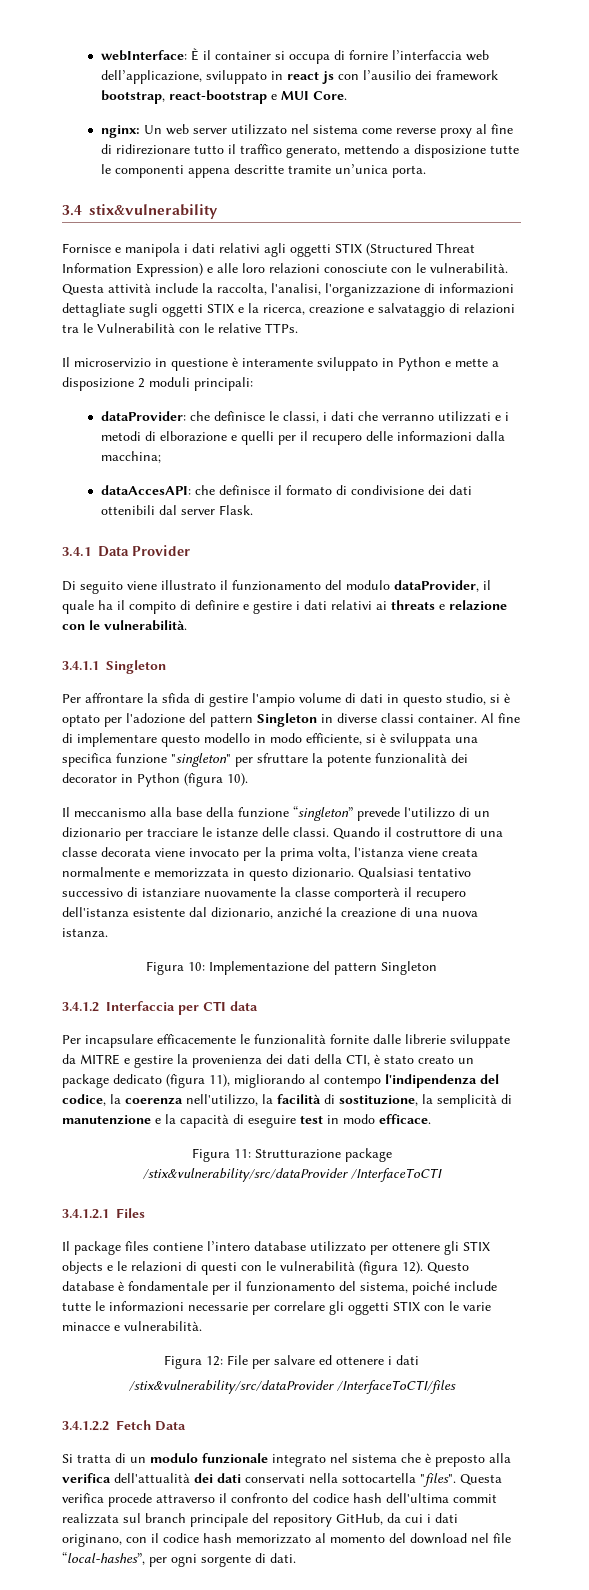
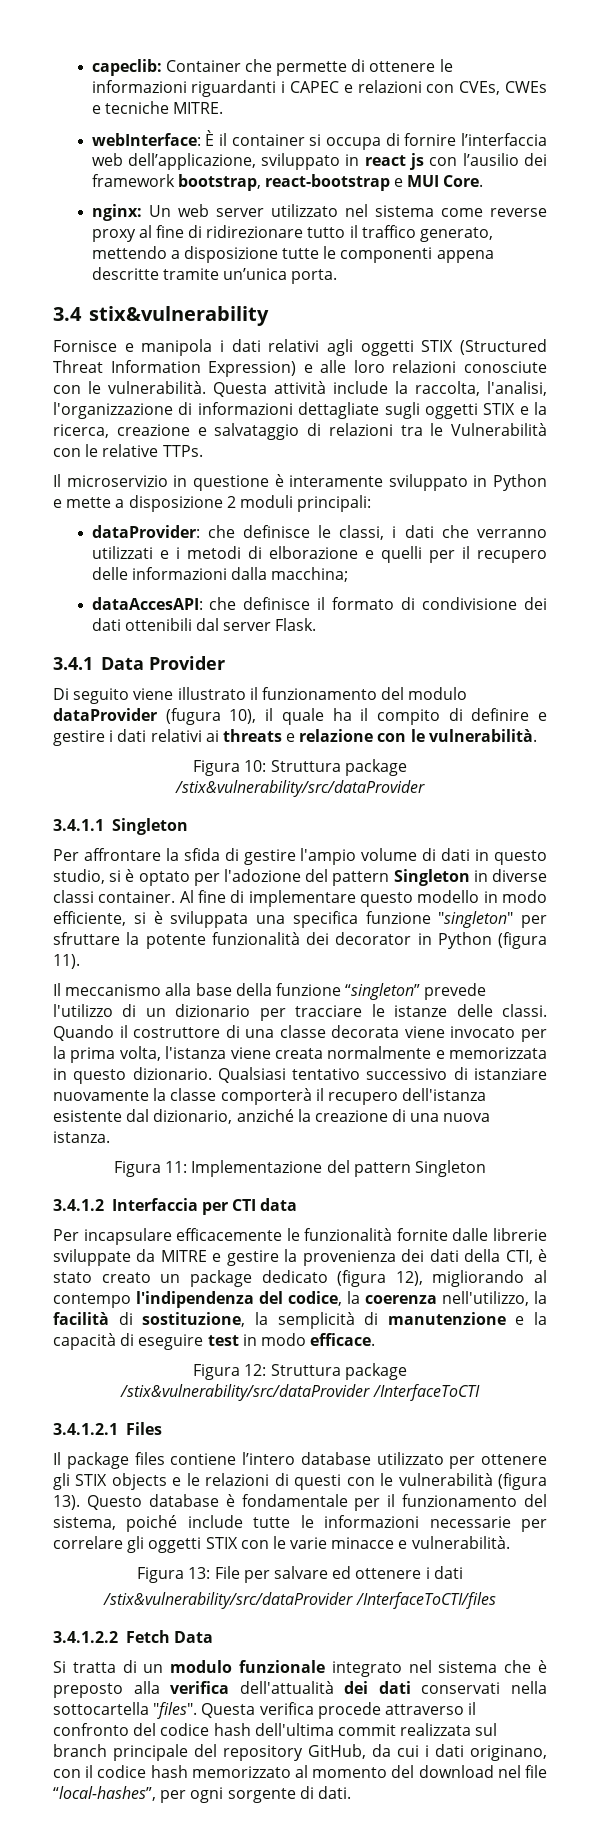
+ capeclib: Container che permette di ottenere le informazioni riguardanti i CAPEC e relazioni con CVEs, CWEs e tecniche MITRE.
- Di seguito viene illustrato il funzionamento del modulo dataProvider, il quale ha il compito di definire e gestire i dati relativi ai threats e relazione con le vulnerabilità.
+ Di seguito viene illustrato il funzionamento del modulo dataProvider (fugura 10), il quale ha il compito di definire e gestire i dati relativi ai threats e relazione con le vulnerabilità.
+ Figura 10: Struttura package
+ /stix&vulnerability/src/dataProvider
- Al fine di implementare questo modello in modo efficiente, si è sviluppata una specifica funzione "singleton" per sfruttare la potente funzionalità dei decorator in Python (figura 10).
+ Al fine di implementare questo modello in modo efficiente, si è sviluppata una specifica funzione "singleton" per sfruttare la potente funzionalità dei decorator in Python (figura 11).
- Figura 10: Implementazione del pattern Singleton
+ Figura 11: Implementazione del pattern Singleton
- Per incapsulare efficacemente le funzionalità fornite dalle librerie sviluppate da MITRE e gestire la provenienza dei dati della CTI, è stato creato un package dedicato (figura 11), migliorando al contempo l'indipendenza del codice, la coerenza nell'utilizzo, la facilità di sostituzione, la semplicità di manutenzione e la capacità di eseguire test in modo efficace.
+ Per incapsulare efficacemente le funzionalità fornite dalle librerie sviluppate da MITRE e gestire la provenienza dei dati della CTI, è stato creato un package dedicato (figura 12), migliorando al contempo l'indipendenza del codice, la coerenza nell'utilizzo, la facilità di sostituzione, la semplicità di manutenzione e la capacità di eseguire test in modo efficace.
- Figura 11: Strutturazione package
+ Figura 12: Struttura package
- Il package files contiene l’intero database utilizzato per ottenere gli STIX objects e le relazioni di questi con le vulnerabilità (figura 12).
+ Il package files contiene l’intero database utilizzato per ottenere gli STIX objects e le relazioni di questi con le vulnerabilità (figura 13).
- Figura 12: File per salvare ed ottenere i dati
+ Figura 13: File per salvare ed ottenere i dati

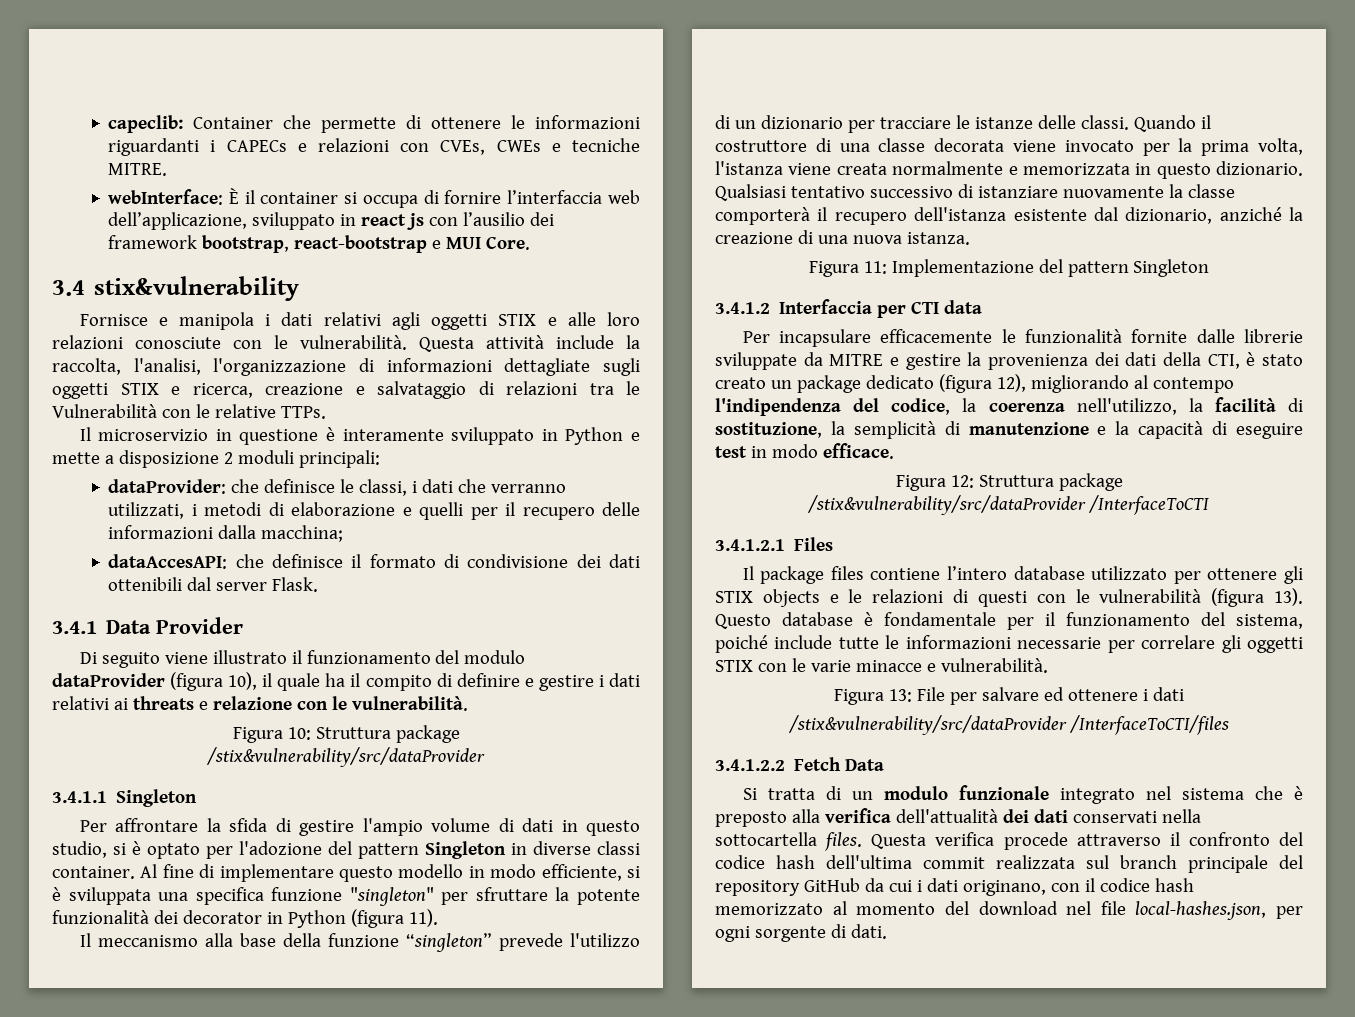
- capeclib: Container che permette di ottenere le informazioni riguardanti i CAPEC e relazioni con CVEs, CWEs e tecniche MITRE.
+ capeclib: Container che permette di ottenere le informazioni riguardanti i CAPECs e relazioni con CVEs, CWEs e tecniche MITRE.
- nginx: Un web server utilizzato nel sistema come reverse proxy al fine di ridirezionare tutto il traffico generato, mettendo a disposizione tutte le componenti appena descritte tramite un’unica porta.
- Fornisce e manipola i dati relativi agli oggetti STIX (Structured Threat Information Expression) e alle loro relazioni conosciute con le vulnerabilità.
+ Fornisce e manipola i dati relativi agli oggetti STIX e alle loro relazioni conosciute con le vulnerabilità.
- Questa attività include la raccolta, l'analisi, l'organizzazione di informazioni dettagliate sugli oggetti STIX e la ricerca, creazione e salvataggio di relazioni tra le Vulnerabilità con le relative TTPs.
+ Questa attività include la raccolta, l'analisi, l'organizzazione di informazioni dettagliate sugli oggetti STIX e ricerca, creazione e salvataggio di relazioni tra le Vulnerabilità con le relative TTPs.
- dataProvider: che definisce le classi, i dati che verranno utilizzati e i metodi di elborazione e quelli per il recupero delle informazioni dalla macchina;
+ dataProvider: che definisce le classi, i dati che verranno utilizzati, i metodi di elaborazione e quelli per il recupero delle informazioni dalla macchina;
- Di seguito viene illustrato il funzionamento del modulo dataProvider (fugura 10), il quale ha il compito di definire e gestire i dati relativi ai threats e relazione con le vulnerabilità.
+ Di seguito viene illustrato il funzionamento del modulo dataProvider (figura 10), il quale ha il compito di definire e gestire i dati relativi ai threats e relazione con le vulnerabilità.
- Si tratta di un modulo funzionale integrato nel sistema che è preposto alla verifica dell'attualità dei dati conservati nella sottocartella "files".
+ Si tratta di un modulo funzionale integrato nel sistema che è preposto alla verifica dell'attualità dei dati conservati nella sottocartella files.
- Questa verifica procede attraverso il confronto del codice hash dell'ultima commit realizzata sul branch principale del repository GitHub, da cui i dati originano, con il codice hash memorizzato al momento del download nel file “local-hashes”, per ogni sorgente di dati.
+ Questa verifica procede attraverso il confronto del codice hash dell'ultima commit realizzata sul branch principale del repository GitHub da cui i dati originano, con il codice hash memorizzato al momento del download nel file local-hashes.json, per ogni sorgente di dati.

